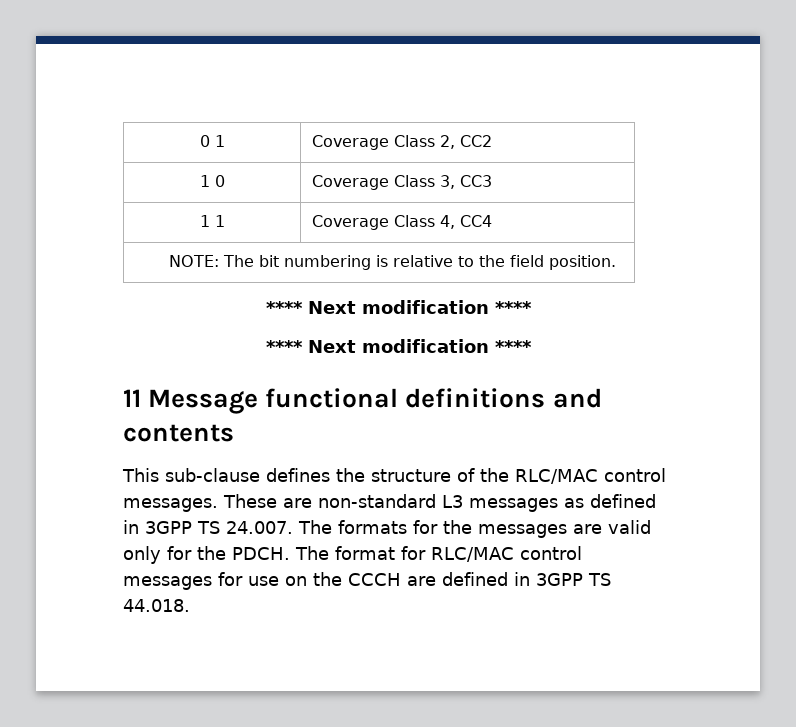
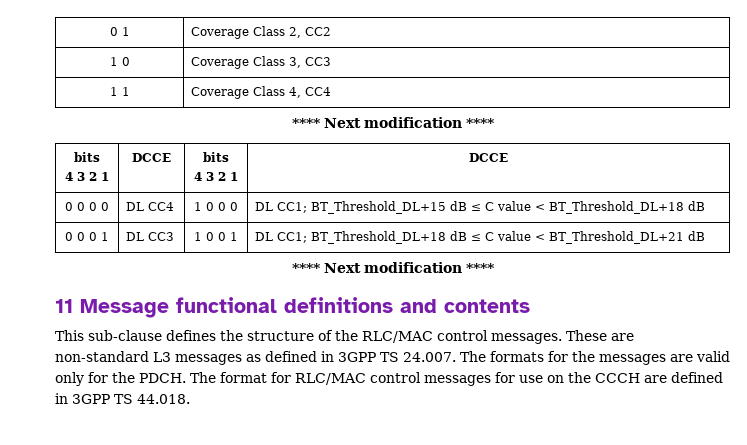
  1 1 | Coverage Class 4, CC4
- NOTE: The bit numbering is relative to the field position.
  **** Next modification ****
+ bits
+ 4 3 2 1 | DCCE | bits
+ 4 3 2 1 | DCCE
+ 0 0 0 0 | DL CC4 | 1 0 0 0 | DL CC1; BT_Threshold_DL+15 dB ≤ C value < BT_Threshold_DL+18 dB
+ 0 0 0 1 | DL CC3 | 1 0 0 1 | DL CC1; BT_Threshold_DL+18 dB ≤ C value < BT_Threshold_DL+21 dB

